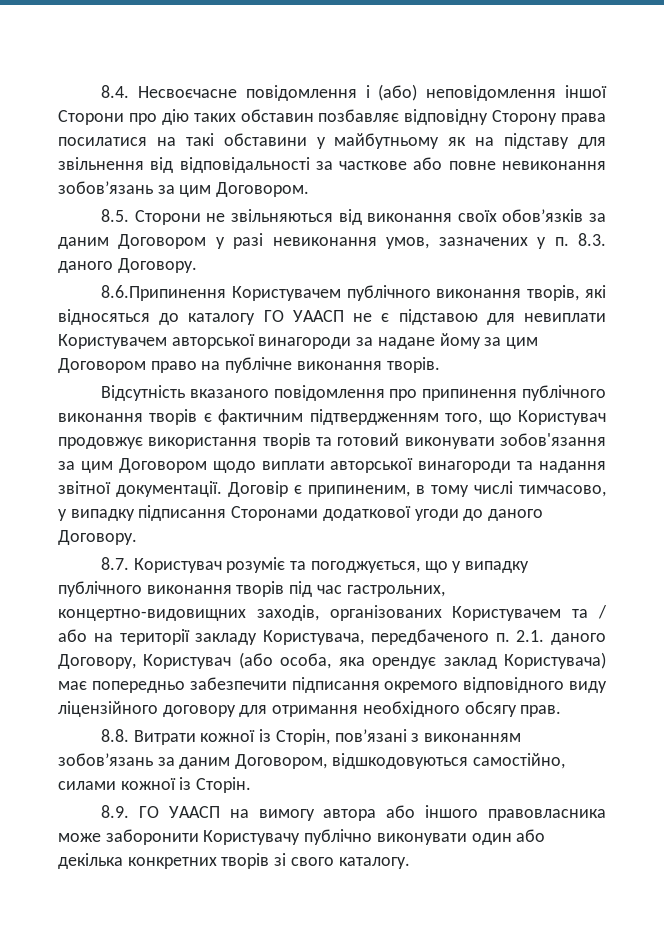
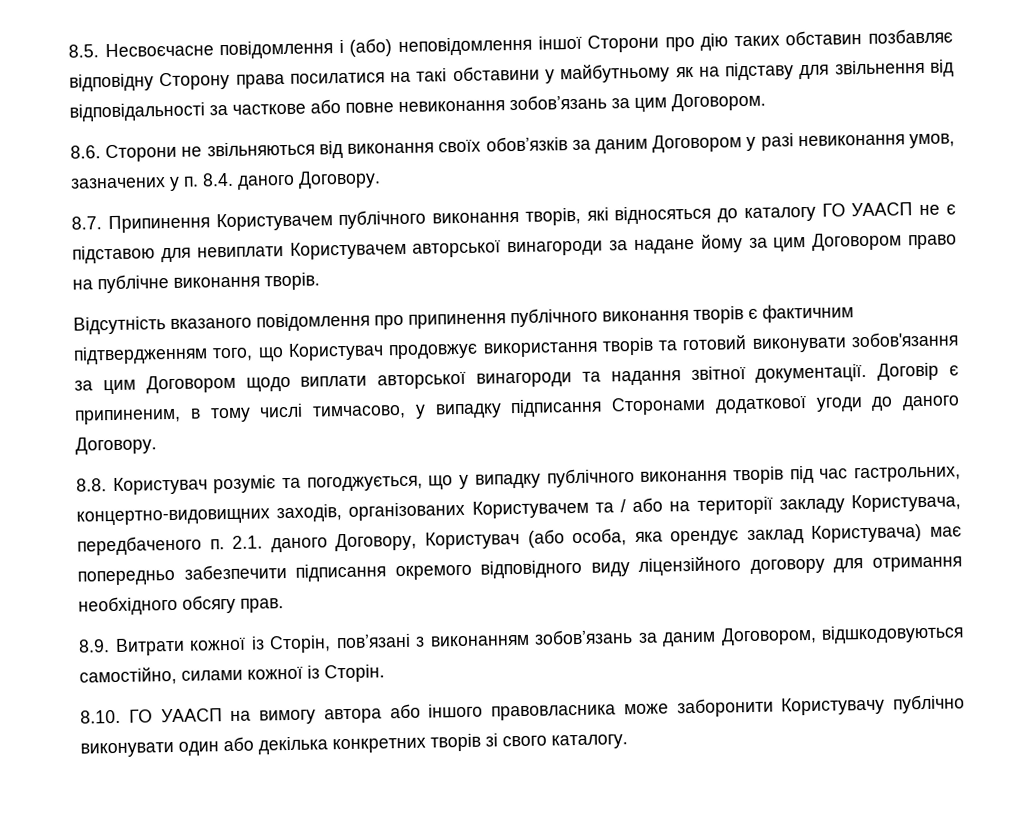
- 8.4. Несвоєчасне повідомлення і (або) неповідомлення іншої Сторони про дію таких обставин позбавляє відповідну Сторону права посилатися на такі обставини у майбутньому як на підставу для звільнення від відповідальності за часткове або повне невиконання зобов’язань за цим Договором.
+ 8.5. Несвоєчасне повідомлення і (або) неповідомлення іншої Сторони про дію таких обставин позбавляє відповідну Сторону права посилатися на такі обставини у майбутньому як на підставу для звільнення від відповідальності за часткове або повне невиконання зобов’язань за цим Договором.
- 8.5. Сторони не звільняються від виконання своїх обов’язків за даним Договором у разі невиконання умов, зазначених у п. 8.3. даного Договору.
- 8.6.Припинення Користувачем публічного виконання творів, які відносяться до каталогу ГО УААСП не є підставою для невиплати Користувачем авторської винагороди за надане йому за цим Договором право на публічне виконання творів.
+ 8.6. Сторони не звільняються від виконання своїх обов’язків за даним Договором у разі невиконання умов, зазначених у п. 8.4. даного Договору.
+ 8.7. Припинення Користувачем публічного виконання творів, які відносяться до каталогу ГО УААСП не є підставою для невиплати Користувачем авторської винагороди за надане йому за цим Договором право на публічне виконання творів.
- 8.7. Користувач розуміє та погоджується, що у випадку публічного виконання творів під час гастрольних, концертно-видовищних заходів, організованих Користувачем та / або на території закладу Користувача, передбаченого п. 2.1. даного Договору, Користувач (або особа, яка орендує заклад Користувача) має попередньо забезпечити підписання окремого відповідного виду ліцензійного договору для отримання необхідного обсягу прав.
+ 8.8. Користувач розуміє та погоджується, що у випадку публічного виконання творів під час гастрольних, концертно-видовищних заходів, організованих Користувачем та / або на території закладу Користувача, передбаченого п. 2.1. даного Договору, Користувач (або особа, яка орендує заклад Користувача) має попередньо забезпечити підписання окремого відповідного виду ліцензійного договору для отримання необхідного обсягу прав.
- 8.8. Витрати кожної із Сторін, пов’язані з виконанням зобов’язань за даним Договором, відшкодовуються самостійно, силами кожної із Сторін.
+ 8.9. Витрати кожної із Сторін, пов’язані з виконанням зобов’язань за даним Договором, відшкодовуються самостійно, силами кожної із Сторін.
- 8.9. ГО УААСП на вимогу автора або іншого правовласника може заборонити Користувачу публічно виконувати один або декілька конкретних творів зі свого каталогу.
+ 8.10. ГО УААСП на вимогу автора або іншого правовласника може заборонити Користувачу публічно виконувати один або декілька конкретних творів зі свого каталогу.

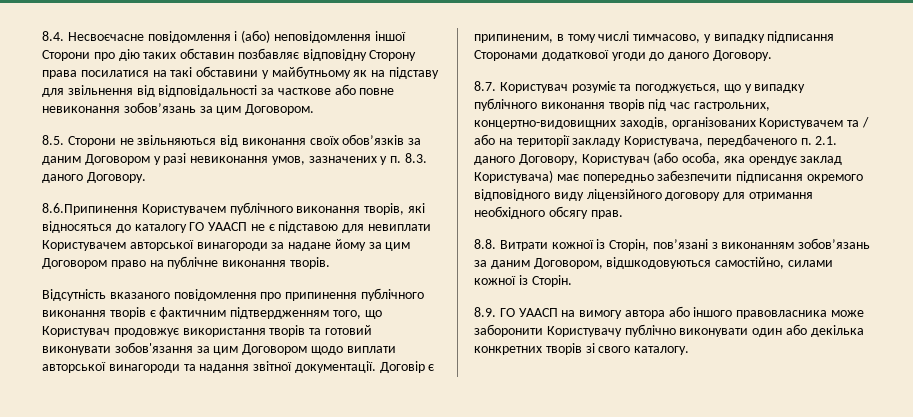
- 8.5. Несвоєчасне повідомлення і (або) неповідомлення іншої Сторони про дію таких обставин позбавляє відповідну Сторону права посилатися на такі обставини у майбутньому як на підставу для звільнення від відповідальності за часткове або повне невиконання зобов’язань за цим Договором.
+ 8.4. Несвоєчасне повідомлення і (або) неповідомлення іншої Сторони про дію таких обставин позбавляє відповідну Сторону права посилатися на такі обставини у майбутньому як на підставу для звільнення від відповідальності за часткове або повне невиконання зобов’язань за цим Договором.
- 8.6. Сторони не звільняються від виконання своїх обов’язків за даним Договором у разі невиконання умов, зазначених у п. 8.4. даного Договору.
- 8.7. Припинення Користувачем публічного виконання творів, які відносяться до каталогу ГО УААСП не є підставою для невиплати Користувачем авторської винагороди за надане йому за цим Договором право на публічне виконання творів.
+ 8.5. Сторони не звільняються від виконання своїх обов’язків за даним Договором у разі невиконання умов, зазначених у п. 8.3. даного Договору.
+ 8.6.Припинення Користувачем публічного виконання творів, які відносяться до каталогу ГО УААСП не є підставою для невиплати Користувачем авторської винагороди за надане йому за цим Договором право на публічне виконання творів.
- 8.8. Користувач розуміє та погоджується, що у випадку публічного виконання творів під час гастрольних, концертно-видовищних заходів, організованих Користувачем та / або на території закладу Користувача, передбаченого п. 2.1. даного Договору, Користувач (або особа, яка орендує заклад Користувача) має попередньо забезпечити підписання окремого відповідного виду ліцензійного договору для отримання необхідного обсягу прав.
+ 8.7. Користувач розуміє та погоджується, що у випадку публічного виконання творів під час гастрольних, концертно-видовищних заходів, організованих Користувачем та / або на території закладу Користувача, передбаченого п. 2.1. даного Договору, Користувач (або особа, яка орендує заклад Користувача) має попередньо забезпечити підписання окремого відповідного виду ліцензійного договору для отримання необхідного обсягу прав.
- 8.9. Витрати кожної із Сторін, пов’язані з виконанням зобов’язань за даним Договором, відшкодовуються самостійно, силами кожної із Сторін.
+ 8.8. Витрати кожної із Сторін, пов’язані з виконанням зобов’язань за даним Договором, відшкодовуються самостійно, силами кожної із Сторін.
- 8.10. ГО УААСП на вимогу автора або іншого правовласника може заборонити Користувачу публічно виконувати один або декілька конкретних творів зі свого каталогу.
+ 8.9. ГО УААСП на вимогу автора або іншого правовласника може заборонити Користувачу публічно виконувати один або декілька конкретних творів зі свого каталогу.

